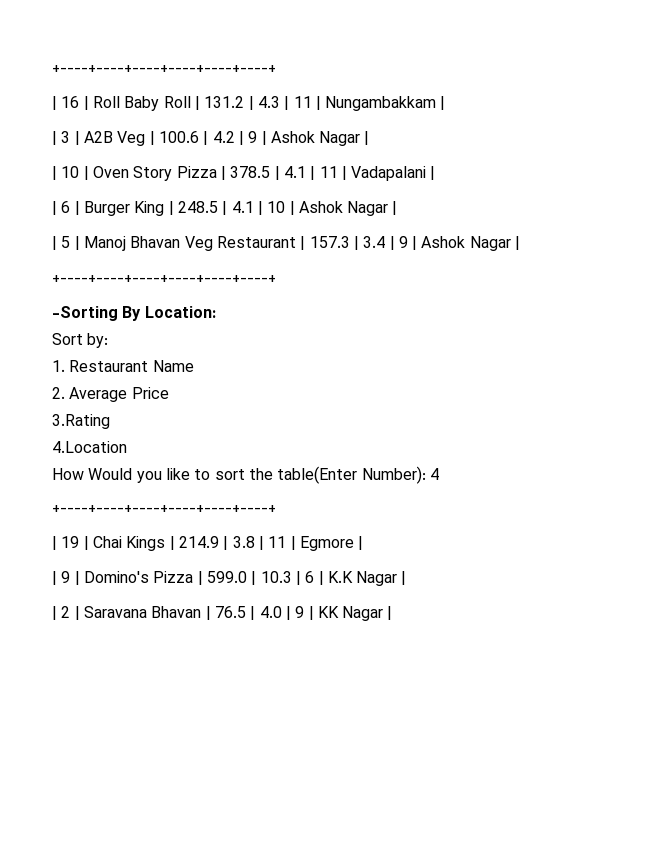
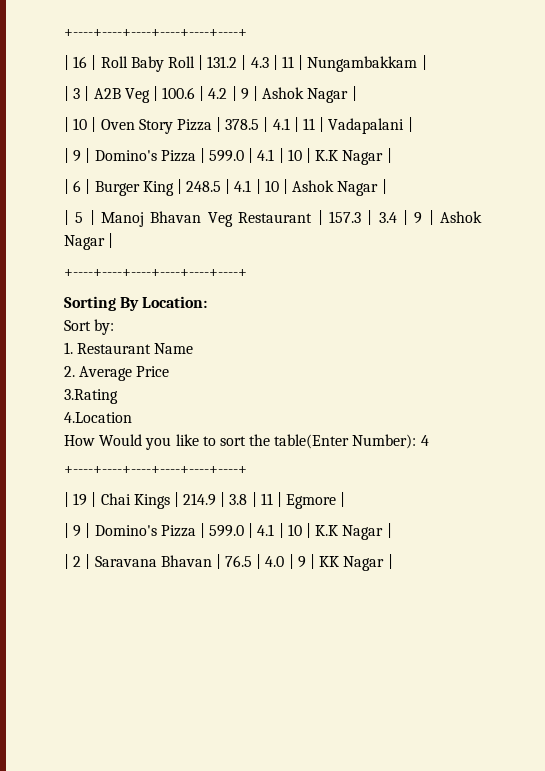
  | 10 | Oven Story Pizza | 378.5 | 4.1 | 11 | Vadapalani |
+ | 9 | Domino's Pizza | 599.0 | 4.1 | 10 | K.K Nagar |
- -Sorting By Location:
+ Sorting By Location:
  | 19 | Chai Kings | 214.9 | 3.8 | 11 | Egmore |
- | 9 | Domino's Pizza | 599.0 | 10.3 | 6 | K.K Nagar |
+ | 9 | Domino's Pizza | 599.0 | 4.1 | 10 | K.K Nagar |

